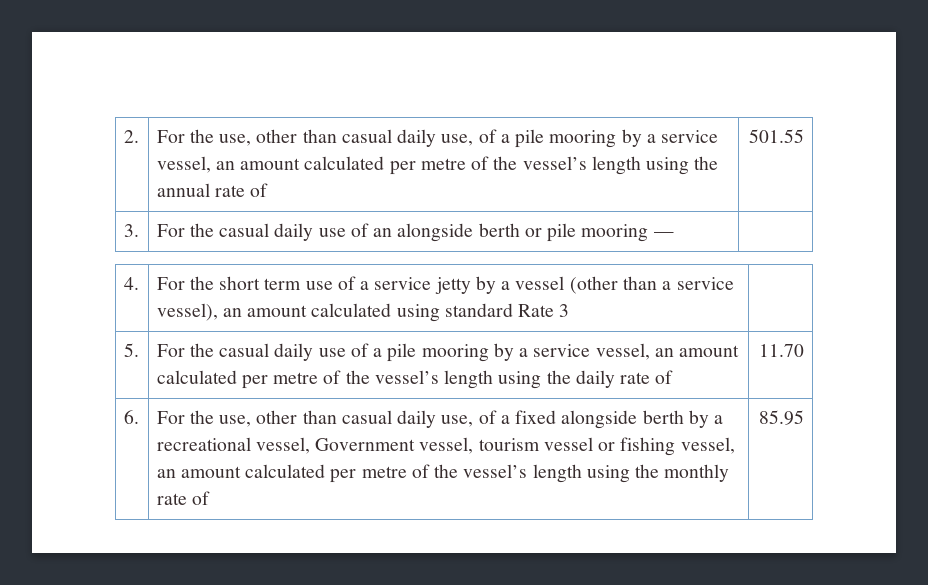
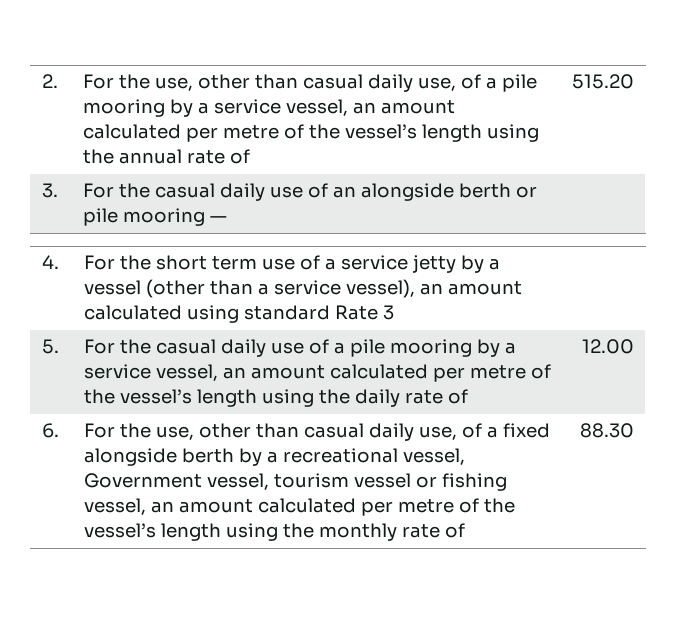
- 2. | For the use, other than casual daily use, of a pile mooring by a service vessel, an amount calculated per metre of the vessel’s length using the annual rate of | 501.55
+ 2. | For the use, other than casual daily use, of a pile mooring by a service vessel, an amount calculated per metre of the vessel’s length using the annual rate of | 515.20
- 5. | For the casual daily use of a pile mooring by a service vessel, an amount calculated per metre of the vessel’s length using the daily rate of | 11.70
+ 5. | For the casual daily use of a pile mooring by a service vessel, an amount calculated per metre of the vessel’s length using the daily rate of | 12.00
- 6. | For the use, other than casual daily use, of a fixed alongside berth by a recreational vessel, Government vessel, tourism vessel or fishing vessel, an amount calculated per metre of the vessel’s length using the monthly rate of | 85.95
+ 6. | For the use, other than casual daily use, of a fixed alongside berth by a recreational vessel, Government vessel, tourism vessel or fishing vessel, an amount calculated per metre of the vessel’s length using the monthly rate of | 88.30

